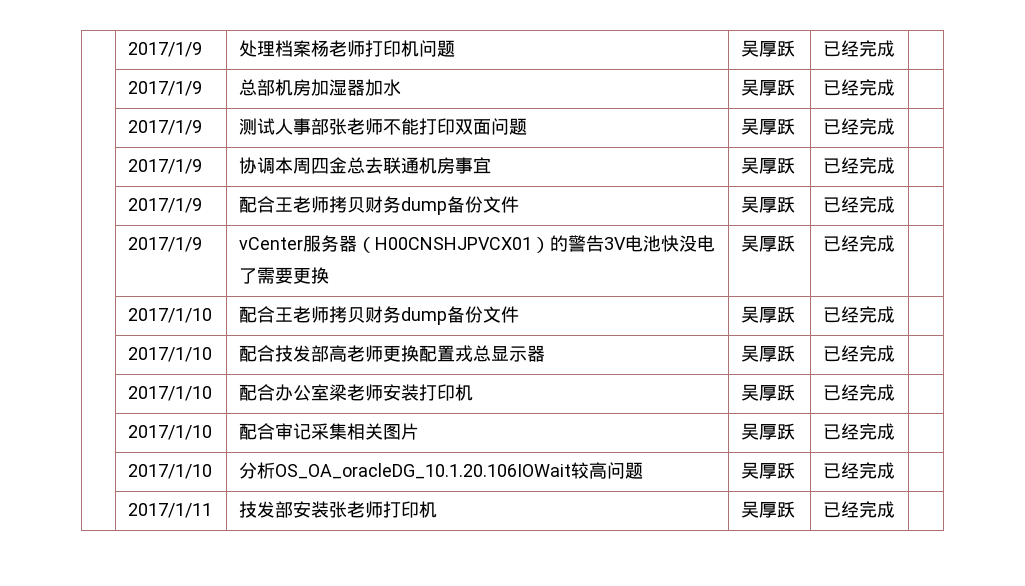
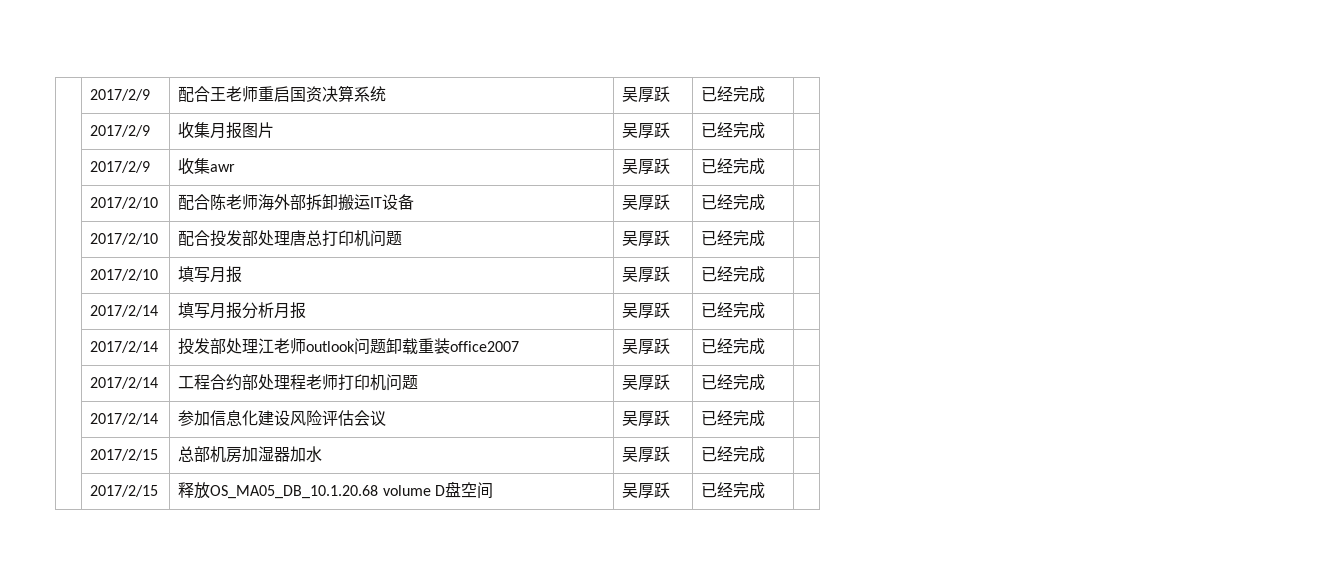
- | 2017/1/9 | 处理档案杨老师打印机问题 | 吴厚跃 | 已经完成 |
+ | 2017/2/9 | 配合王老师重启国资决算系统 | 吴厚跃 | 已经完成 |
+ | 2017/2/9 | 收集月报图片 | 吴厚跃 | 已经完成 |
+ | 2017/2/9 | 收集awr | 吴厚跃 | 已经完成 |
+ | 2017/2/10 | 配合陈老师海外部拆卸搬运IT设备 | 吴厚跃 | 已经完成 |
+ | 2017/2/10 | 配合投发部处理唐总打印机问题 | 吴厚跃 | 已经完成 |
+ | 2017/2/10 | 填写月报 | 吴厚跃 | 已经完成 |
+ | 2017/2/14 | 填写月报分析月报 | 吴厚跃 | 已经完成 |
+ | 2017/2/14 | 投发部处理江老师outlook问题卸载重装office2007 | 吴厚跃 | 已经完成 |
+ | 2017/2/14 | 工程合约部处理程老师打印机问题 | 吴厚跃 | 已经完成 |
- | 2017/1/9 | 总部机房加湿器加水 | 吴厚跃 | 已经完成 |
+ | 2017/2/14 | 参加信息化建设风险评估会议 | 吴厚跃 | 已经完成 |
+ | 2017/2/15 | 总部机房加湿器加水 | 吴厚跃 | 已经完成 |
- | 2017/1/9 | 测试人事部张老师不能打印双面问题 | 吴厚跃 | 已经完成 |
- | 2017/1/9 | 协调本周四金总去联通机房事宜 | 吴厚跃 | 已经完成 |
- | 2017/1/9 | 配合王老师拷贝财务dump备份文件 | 吴厚跃 | 已经完成 |
- | 2017/1/9 | vCenter服务器（H00CNSHJPVCX01）的警告3V电池快没电了需要更换 | 吴厚跃 | 已经完成 |
- | 2017/1/10 | 配合王老师拷贝财务dump备份文件 | 吴厚跃 | 已经完成 |
- | 2017/1/10 | 配合技发部高老师更换配置戎总显示器 | 吴厚跃 | 已经完成 |
- | 2017/1/10 | 配合办公室梁老师安装打印机 | 吴厚跃 | 已经完成 |
- | 2017/1/10 | 配合审记采集相关图片 | 吴厚跃 | 已经完成 |
- | 2017/1/10 | 分析OS_OA_oracleDG_10.1.20.106IOWait较高问题 | 吴厚跃 | 已经完成 |
- | 2017/1/11 | 技发部安装张老师打印机 | 吴厚跃 | 已经完成 |
+ | 2017/2/15 | 释放OS_MA05_DB_10.1.20.68 volume D盘空间 | 吴厚跃 | 已经完成 |

